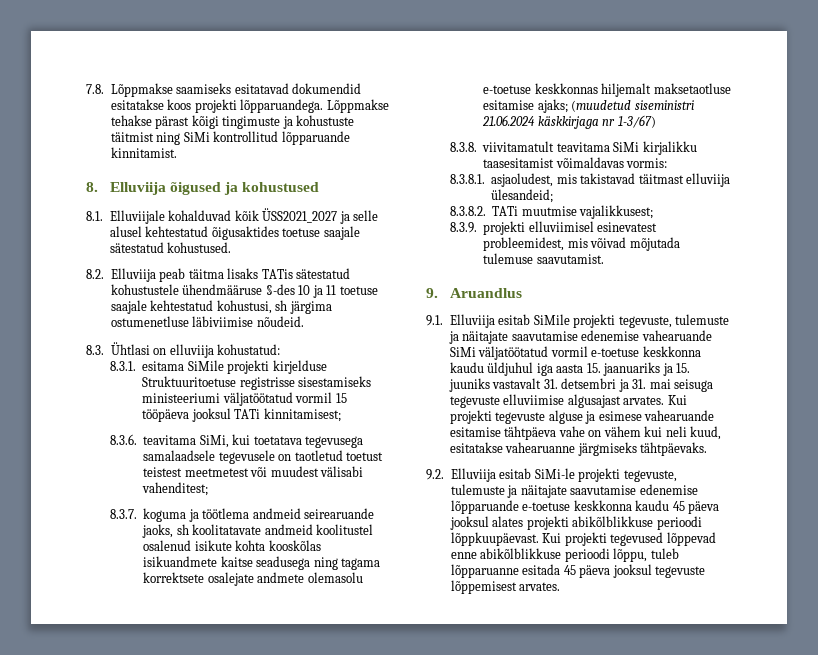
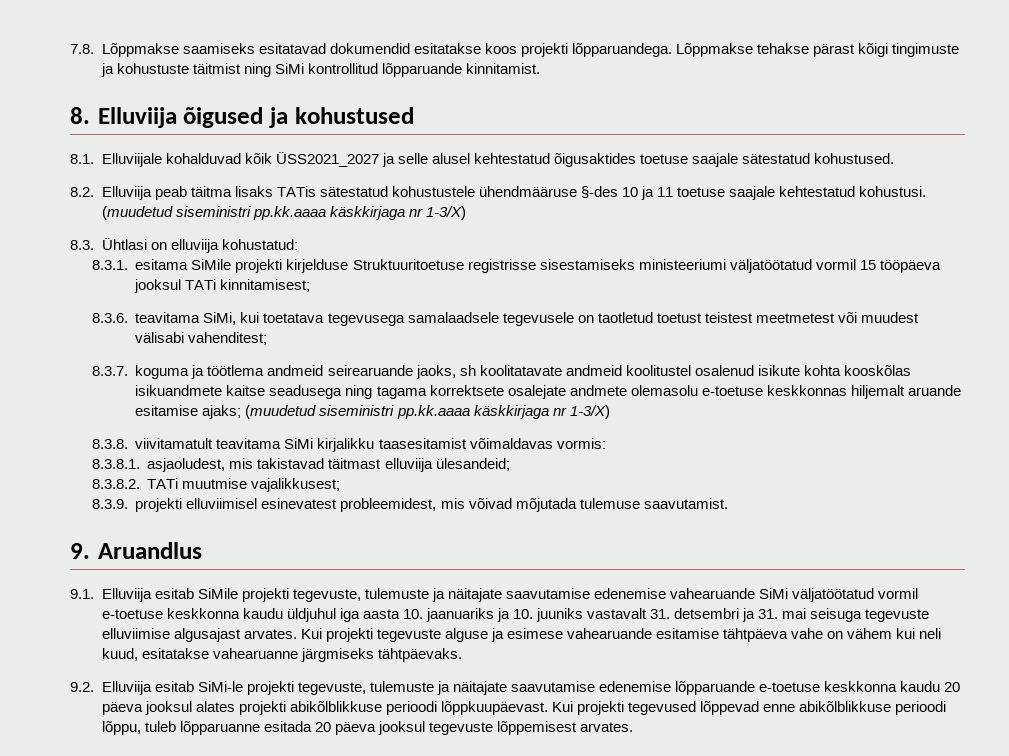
- 8.2. Elluviija peab täitma lisaks TATis sätestatud kohustustele ühendmääruse §-des 10 ja 11 toetuse saajale kehtestatud kohustusi, sh järgima ostumenetluse läbiviimise nõudeid.
+ 8.2. Elluviija peab täitma lisaks TATis sätestatud kohustustele ühendmääruse §-des 10 ja 11 toetuse saajale kehtestatud kohustusi. (muudetud siseministri pp.kk.aaaa käskkirjaga nr 1-3/X)
- 8.3.7. koguma ja töötlema andmeid seirearuande jaoks, sh koolitatavate andmeid koolitustel osalenud isikute kohta kooskõlas isikuandmete kaitse seadusega ning tagama korrektsete osalejate andmete olemasolu e-toetuse keskkonnas hiljemalt maksetaotluse esitamise ajaks; (muudetud siseministri 21.06.2024 käskkirjaga nr 1-3/67)
+ 8.3.7. koguma ja töötlema andmeid seirearuande jaoks, sh koolitatavate andmeid koolitustel osalenud isikute kohta kooskõlas isikuandmete kaitse seadusega ning tagama korrektsete osalejate andmete olemasolu e-toetuse keskkonnas hiljemalt aruande esitamise ajaks; (muudetud siseministri pp.kk.aaaa käskkirjaga nr 1-3/X)
- 9.1. Elluviija esitab SiMile projekti tegevuste, tulemuste ja näitajate saavutamise edenemise vahearuande SiMi väljatöötatud vormil e-toetuse keskkonna kaudu üldjuhul iga aasta 15. jaanuariks ja 15. juuniks vastavalt 31. detsembri ja 31. mai seisuga tegevuste elluviimise algusajast arvates.
+ 9.1. Elluviija esitab SiMile projekti tegevuste, tulemuste ja näitajate saavutamise edenemise vahearuande SiMi väljatöötatud vormil e-toetuse keskkonna kaudu üldjuhul iga aasta 10. jaanuariks ja 10. juuniks vastavalt 31. detsembri ja 31. mai seisuga tegevuste elluviimise algusajast arvates.
- 9.2. Elluviija esitab SiMi-le projekti tegevuste, tulemuste ja näitajate saavutamise edenemise lõpparuande e-toetuse keskkonna kaudu 45 päeva jooksul alates projekti abikõlblikkuse perioodi lõppkuupäevast.
+ 9.2. Elluviija esitab SiMi-le projekti tegevuste, tulemuste ja näitajate saavutamise edenemise lõpparuande e-toetuse keskkonna kaudu 20 päeva jooksul alates projekti abikõlblikkuse perioodi lõppkuupäevast.
- Kui projekti tegevused lõppevad enne abikõlblikkuse perioodi lõppu, tuleb lõpparuanne esitada 45 päeva jooksul tegevuste lõppemisest arvates.
+ Kui projekti tegevused lõppevad enne abikõlblikkuse perioodi lõppu, tuleb lõpparuanne esitada 20 päeva jooksul tegevuste lõppemisest arvates.

